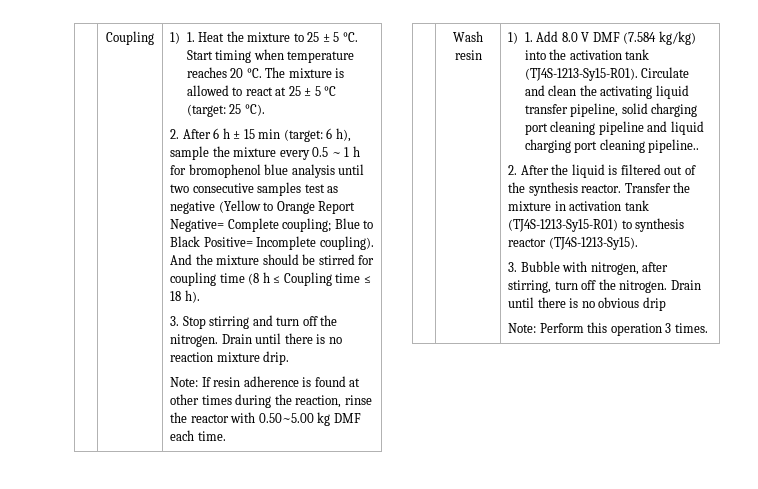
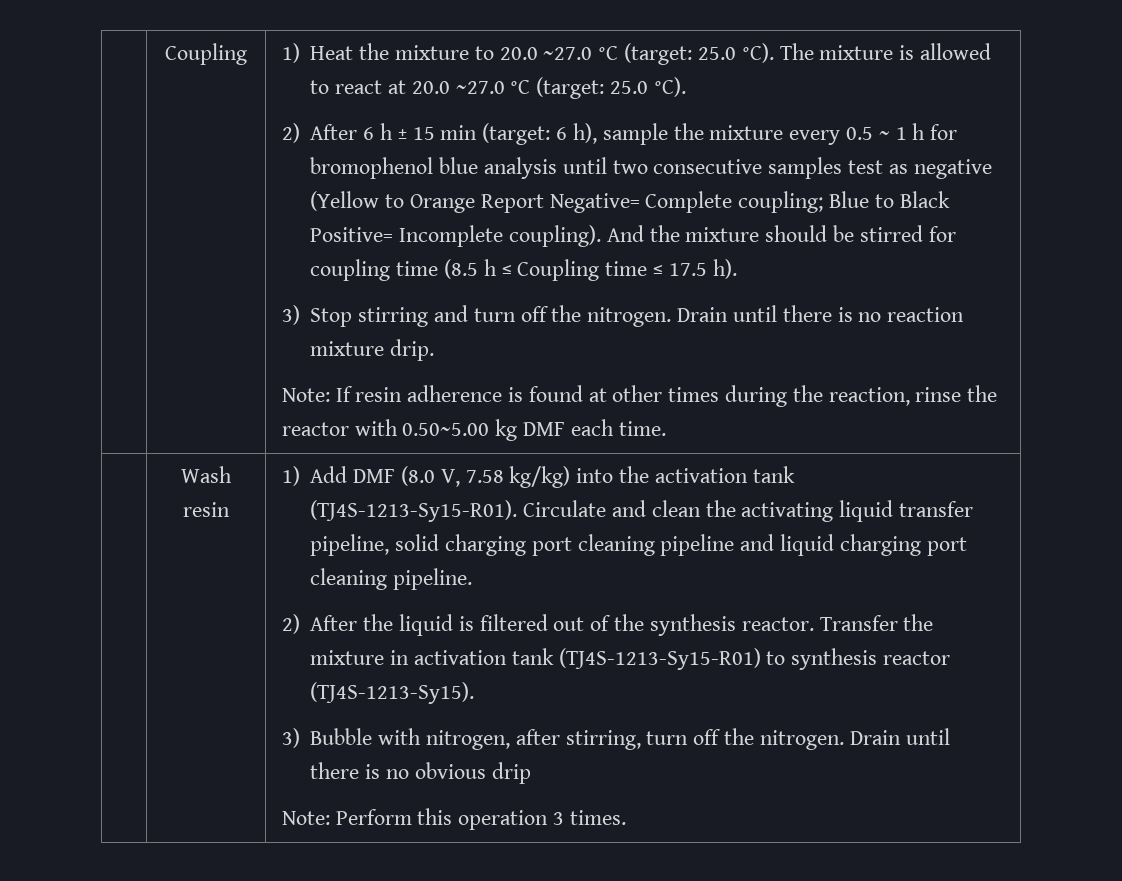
- 1) 1. Heat the mixture to 25 ± 5 °C. Start timing when temperature reaches 20 °C.
+ 1) Heat the mixture to 20.0 ~27.0 °C (target: 25.0 °C).
- The mixture is allowed to react at 25 ± 5 °C (target: 25 °C).
+ The mixture is allowed to react at 20.0 ~27.0 °C (target: 25.0 °C).
- 2. After 6 h ± 15 min (target: 6 h), sample the mixture every 0.5 ~ 1 h for bromophenol blue analysis until two consecutive samples test as negative (Yellow to Orange Report Negative= Complete coupling; Blue to Black Positive= Incomplete coupling).
+ 2) After 6 h ± 15 min (target: 6 h), sample the mixture every 0.5 ~ 1 h for bromophenol blue analysis until two consecutive samples test as negative (Yellow to Orange Report Negative= Complete coupling; Blue to Black Positive= Incomplete coupling).
- And the mixture should be stirred for coupling time (8 h ≤ Coupling time ≤ 18 h).
+ And the mixture should be stirred for coupling time (8.5 h ≤ Coupling time ≤ 17.5 h).
- 3. Stop stirring and turn off the nitrogen.
+ 3) Stop stirring and turn off the nitrogen.
- 1) 1. Add 8.0 V DMF (7.584 kg/kg) into the activation tank (TJ4S-1213-Sy15-R01).
+ 1) Add DMF (8.0 V, 7.58 kg/kg) into the activation tank (TJ4S-1213-Sy15-R01).
- Circulate and clean the activating liquid transfer pipeline, solid charging port cleaning pipeline and liquid charging port cleaning pipeline..
- 2. After the liquid is filtered out of the synthesis reactor.
+ Circulate and clean the activating liquid transfer pipeline, solid charging port cleaning pipeline and liquid charging port cleaning pipeline.
+ 2) After the liquid is filtered out of the synthesis reactor.
- 3. Bubble with nitrogen, after stirring, turn off the nitrogen.
+ 3) Bubble with nitrogen, after stirring, turn off the nitrogen.

